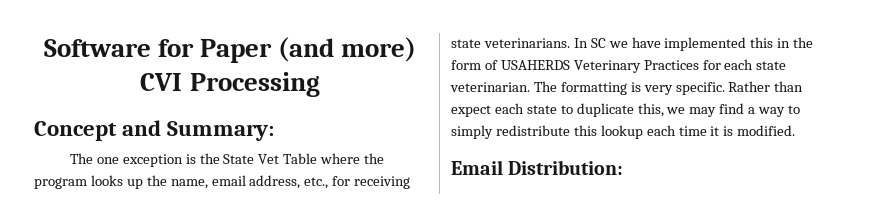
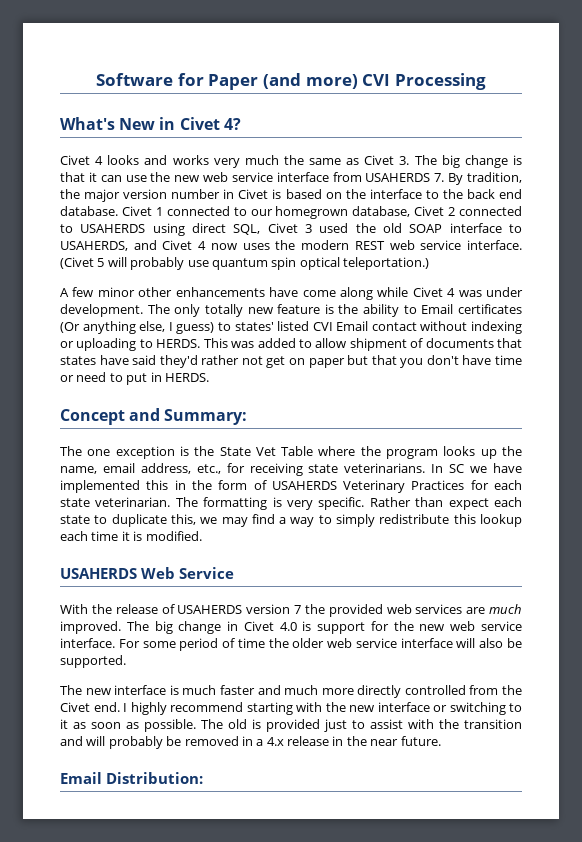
+ What's New in Civet 4?
+ Civet 4 looks and works very much the same as Civet 3. The big change is that it can use the new web service interface from USAHERDS 7. By tradition, the major version number in Civet is based on the interface to the back end database. Civet 1 connected to our homegrown database, Civet 2 connected to USAHERDS using direct SQL, Civet 3 used the old SOAP interface to USAHERDS, and Civet 4 now uses the modern REST web service interface. (Civet 5 will probably use quantum spin optical teleportation.)
+ A few minor other enhancements have come along while Civet 4 was under development. The only totally new feature is the ability to Email certificates (Or anything else, I guess) to states' listed CVI Email contact without indexing or uploading to HERDS. This was added to allow shipment of documents that states have said they'd rather not get on paper but that you don't have time or need to put in HERDS.
+ USAHERDS Web Service
+ With the release of USAHERDS version 7 the provided web services are much improved. The big change in Civet 4.0 is support for the new web service interface. For some period of time the older web service interface will also be supported.
+ The new interface is much faster and much more directly controlled from the Civet end. I highly recommend starting with the new interface or switching to it as soon as possible. The old is provided just to assist with the transition and will probably be removed in a 4.x release in the near future.

